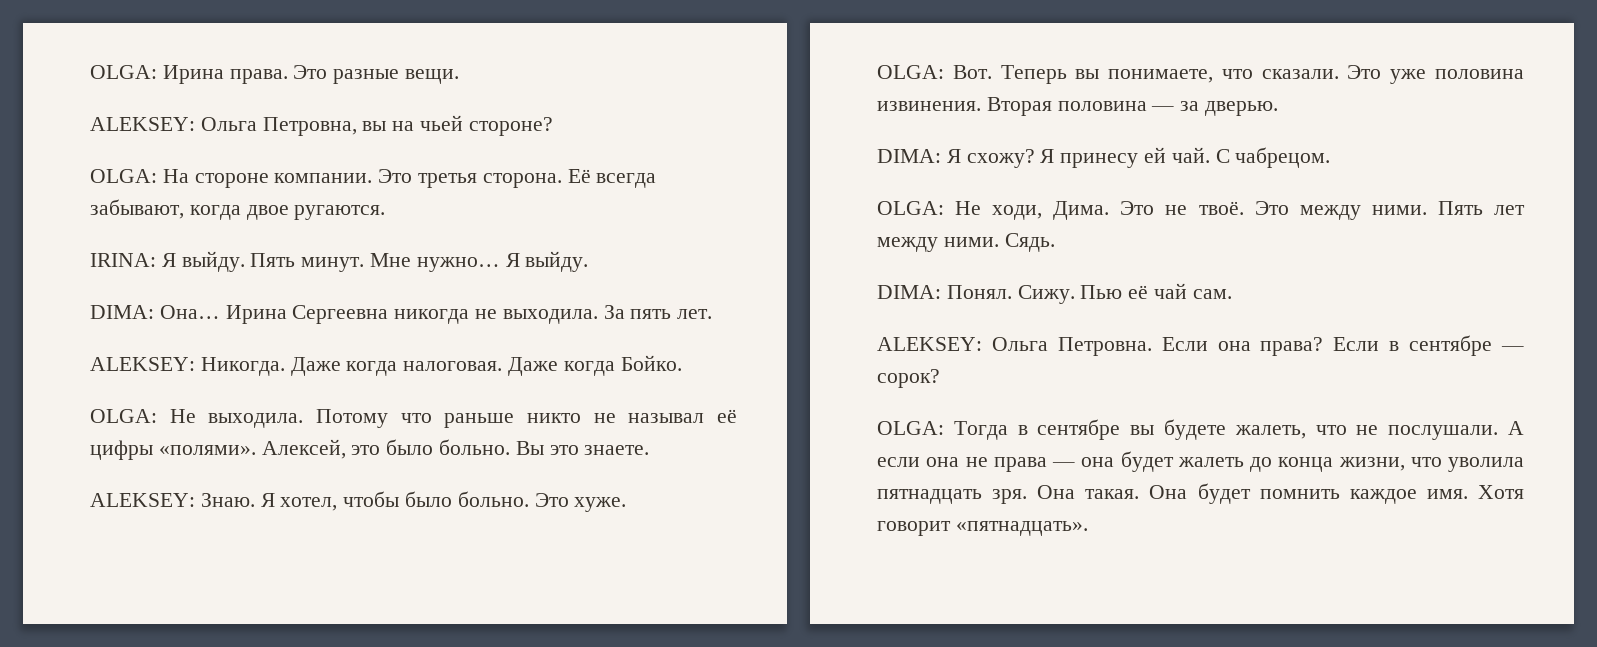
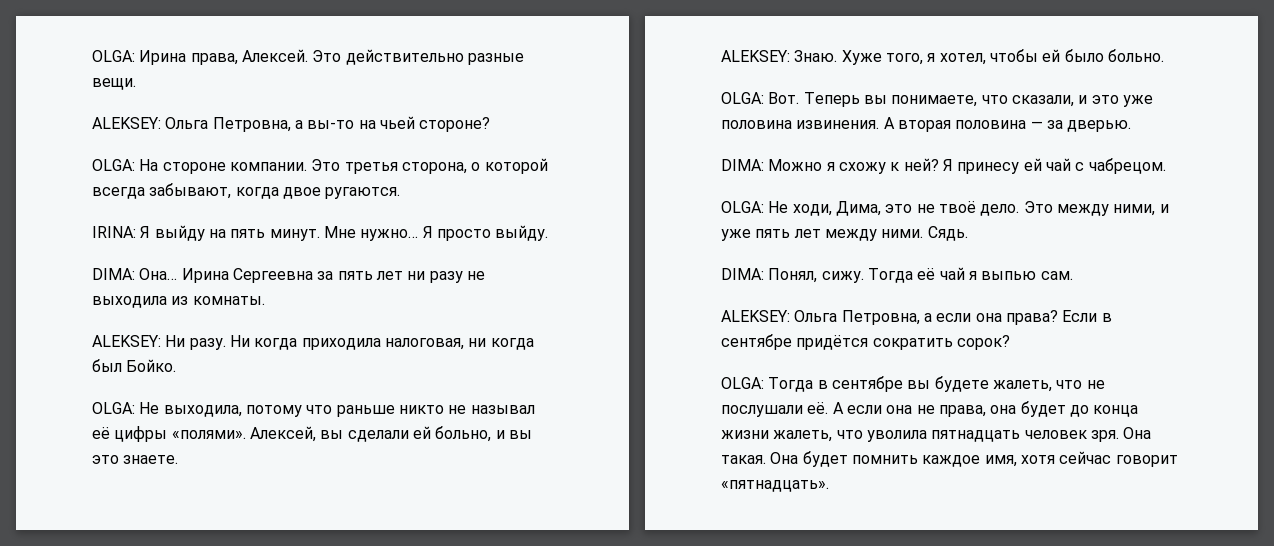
- OLGA: Ирина права. Это разные вещи.
+ OLGA: Ирина права, Алексей. Это действительно разные вещи.
- ALEKSEY: Ольга Петровна, вы на чьей стороне?
+ ALEKSEY: Ольга Петровна, а вы-то на чьей стороне?
- Это третья сторона. Её всегда забывают, когда двое ругаются.
+ Это третья сторона, о которой всегда забывают, когда двое ругаются.
- IRINA: Я выйду. Пять минут.
+ IRINA: Я выйду на пять минут.
- Мне нужно… Я выйду.
+ Мне нужно… Я просто выйду.
- Ирина Сергеевна никогда не выходила. За пять лет.
- ALEKSEY: Никогда. Даже когда налоговая. Даже когда Бойко.
+ Ирина Сергеевна за пять лет ни разу не выходила из комнаты.
+ ALEKSEY: Ни разу. Ни когда приходила налоговая, ни когда был Бойко.
- OLGA: Не выходила. Потому что раньше никто не называл её цифры «полями».
+ OLGA: Не выходила, потому что раньше никто не называл её цифры «полями».
- Алексей, это было больно. Вы это знаете.
+ Алексей, вы сделали ей больно, и вы это знаете.
- Я хотел, чтобы было больно. Это хуже.
+ Хуже того, я хотел, чтобы ей было больно.
- OLGA: Вот. Теперь вы понимаете, что сказали. Это уже половина извинения.
+ OLGA: Вот. Теперь вы понимаете, что сказали, и это уже половина извинения.
- Вторая половина — за дверью.
+ А вторая половина — за дверью.
- DIMA: Я схожу?
+ DIMA: Можно я схожу к ней?
- Я принесу ей чай. С чабрецом.
+ Я принесу ей чай с чабрецом.
- OLGA: Не ходи, Дима. Это не твоё. Это между ними. Пять лет между ними.
+ OLGA: Не ходи, Дима, это не твоё дело. Это между ними, и уже пять лет между ними.
- DIMA: Понял. Сижу. Пью её чай сам.
+ DIMA: Понял, сижу. Тогда её чай я выпью сам.
- ALEKSEY: Ольга Петровна. Если она права?
+ ALEKSEY: Ольга Петровна, а если она права?
- Если в сентябре — сорок?
+ Если в сентябре придётся сократить сорок?
- OLGA: Тогда в сентябре вы будете жалеть, что не послушали.
+ OLGA: Тогда в сентябре вы будете жалеть, что не послушали её.
- А если она не права — она будет жалеть до конца жизни, что уволила пятнадцать зря.
+ А если она не права, она будет до конца жизни жалеть, что уволила пятнадцать человек зря.
- Она будет помнить каждое имя. Хотя говорит «пятнадцать».
+ Она будет помнить каждое имя, хотя сейчас говорит «пятнадцать».

